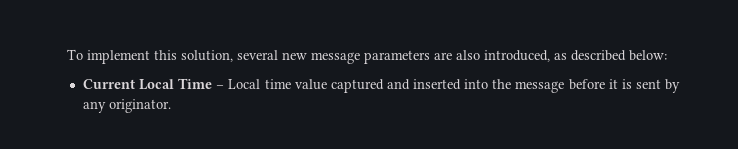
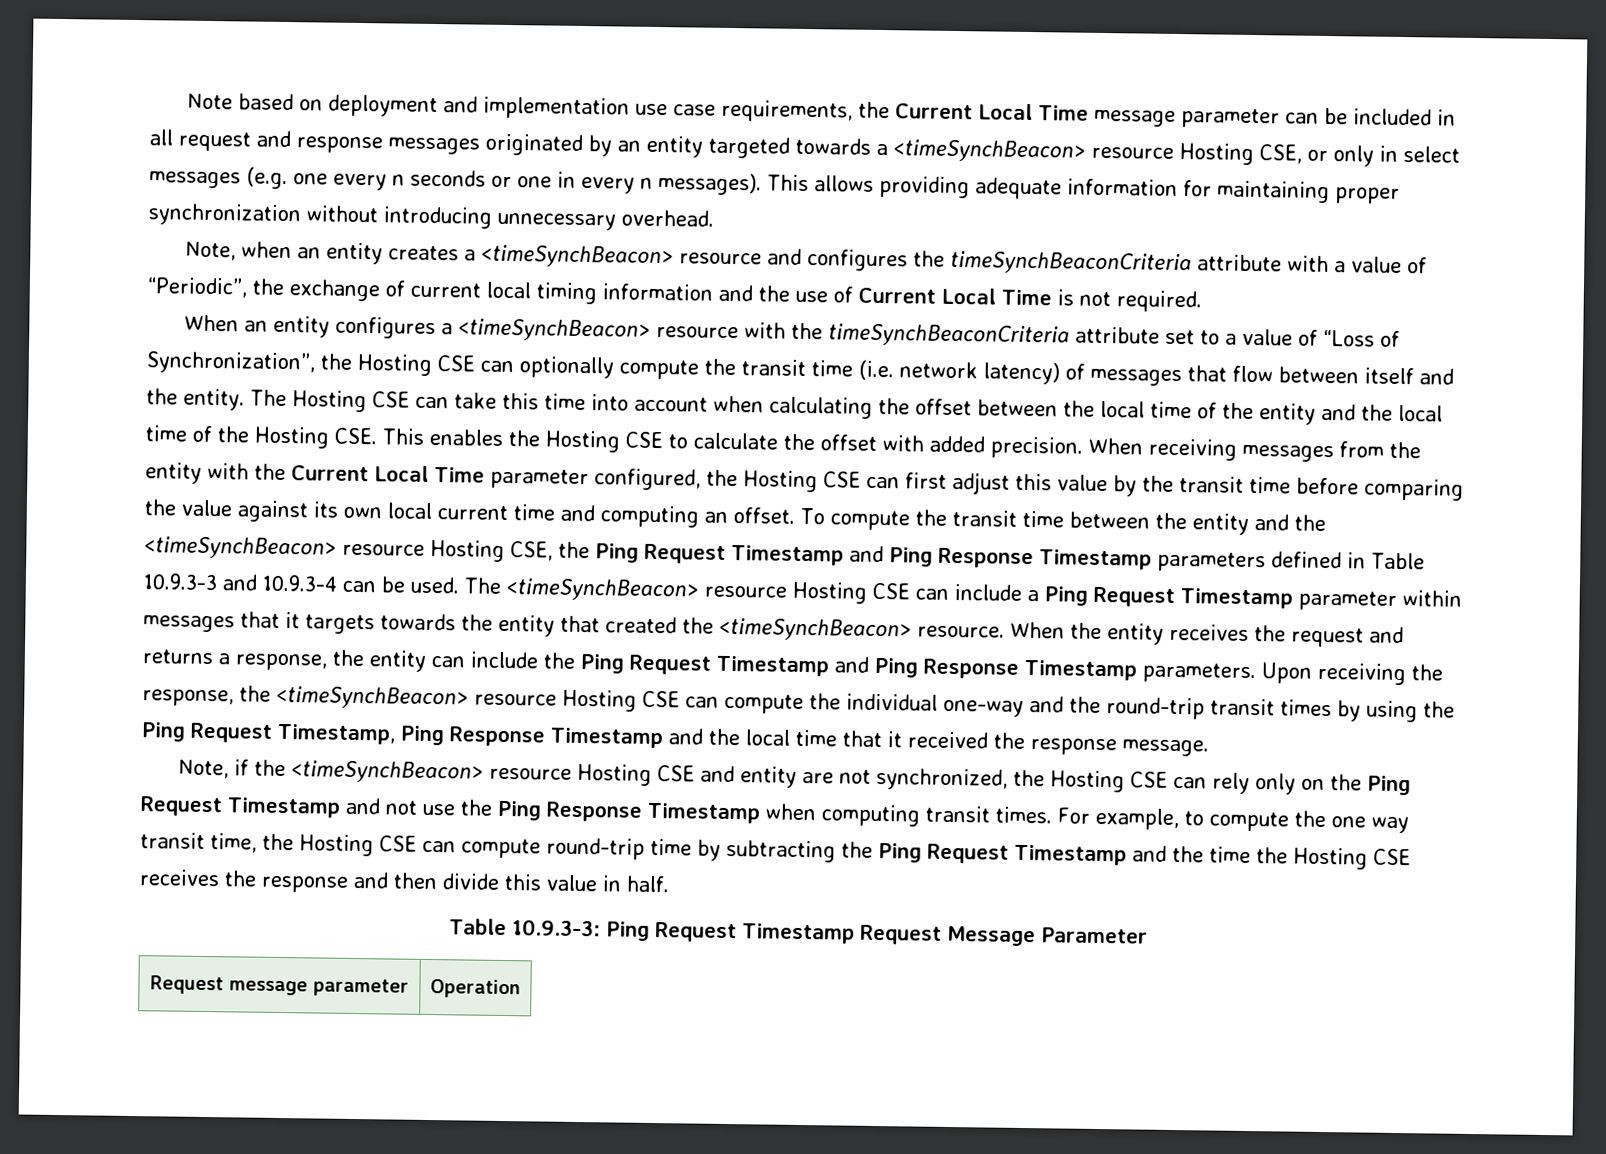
- To implement this solution, several new message parameters are also introduced, as described below:
- Current Local Time – Local time value captured and inserted into the message before it is sent by any originator.
+ Note based on deployment and implementation use case requirements, the Current Local Time message parameter can be included in all request and response messages originated by an entity targeted towards a <timeSynchBeacon> resource Hosting CSE, or only in select messages (e.g. one every n seconds or one in every n messages). This allows providing adequate information for maintaining proper synchronization without introducing unnecessary overhead.
+ Note, when an entity creates a <timeSynchBeacon> resource and configures the timeSynchBeaconCriteria attribute with a value of “Periodic”, the exchange of current local timing information and the use of Current Local Time is not required.
+ When an entity configures a <timeSynchBeacon> resource with the timeSynchBeaconCriteria attribute set to a value of “Loss of Synchronization”, the Hosting CSE can optionally compute the transit time (i.e. network latency) of messages that flow between itself and the entity. The Hosting CSE can take this time into account when calculating the offset between the local time of the entity and the local time of the Hosting CSE. This enables the Hosting CSE to calculate the offset with added precision. When receiving messages from the entity with the Current Local Time parameter configured, the Hosting CSE can first adjust this value by the transit time before comparing the value against its own local current time and computing an offset. To compute the transit time between the entity and the <timeSynchBeacon> resource Hosting CSE, the Ping Request Timestamp and Ping Response Timestamp parameters defined in Table 10.9.3-3 and 10.9.3-4 can be used. The <timeSynchBeacon> resource Hosting CSE can include a Ping Request Timestamp parameter within messages that it targets towards the entity that created the <timeSynchBeacon> resource. When the entity receives the request and returns a response, the entity can include the Ping Request Timestamp and Ping Response Timestamp parameters. Upon receiving the response, the <timeSynchBeacon> resource Hosting CSE can compute the individual one-way and the round-trip transit times by using the Ping Request Timestamp, Ping Response Timestamp and the local time that it received the response message.
+ Note, if the <timeSynchBeacon> resource Hosting CSE and entity are not synchronized, the Hosting CSE can rely only on the Ping Request Timestamp and not use the Ping Response Timestamp when computing transit times. For example, to compute the one way transit time, the Hosting CSE can compute round-trip time by subtracting the Ping Request Timestamp and the time the Hosting CSE receives the response and then divide this value in half.
+ Table 10.9.3-3: Ping Request Timestamp Request Message Parameter
+ Request message parameter | Operation

